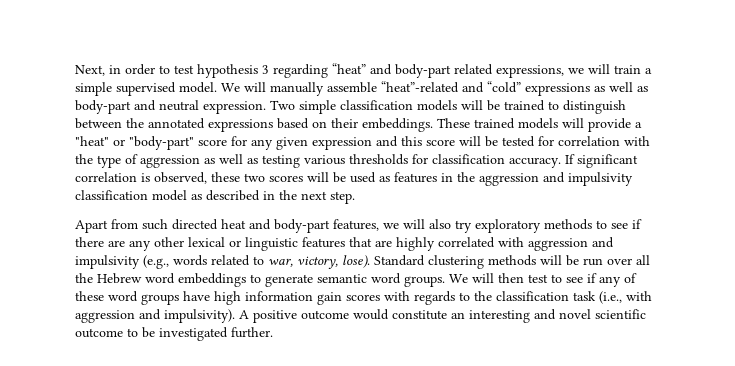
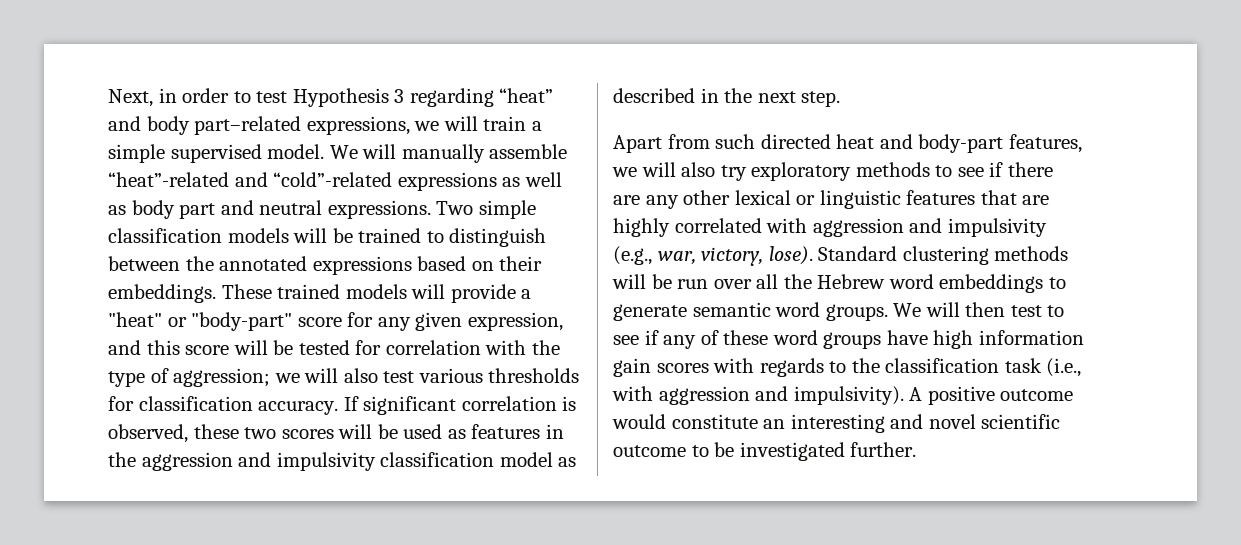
- Next, in order to test hypothesis 3 regarding “heat” and body-part related expressions, we will train a simple supervised model.
+ Next, in order to test Hypothesis 3 regarding “heat” and body part–related expressions, we will train a simple supervised model.
- We will manually assemble “heat”-related and “cold” expressions as well as body-part and neutral expression.
+ We will manually assemble “heat”-related and “cold”-related expressions as well as body part and neutral expressions.
- These trained models will provide a "heat" or "body-part" score for any given expression and this score will be tested for correlation with the type of aggression as well as testing various thresholds for classification accuracy.
+ These trained models will provide a "heat" or "body-part" score for any given expression, and this score will be tested for correlation with the type of aggression; we will also test various thresholds for classification accuracy.
- Apart from such directed heat and body-part features, we will also try exploratory methods to see if there are any other lexical or linguistic features that are highly correlated with aggression and impulsivity (e.g., words related to war, victory, lose).
+ Apart from such directed heat and body-part features, we will also try exploratory methods to see if there are any other lexical or linguistic features that are highly correlated with aggression and impulsivity (e.g., war, victory, lose).

